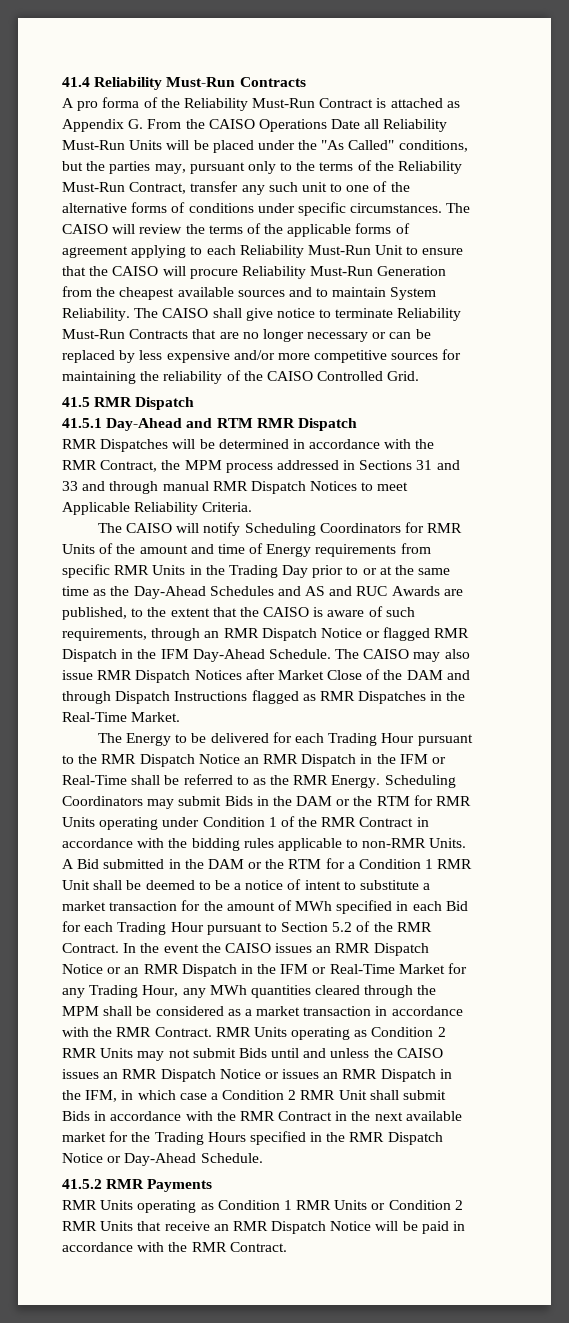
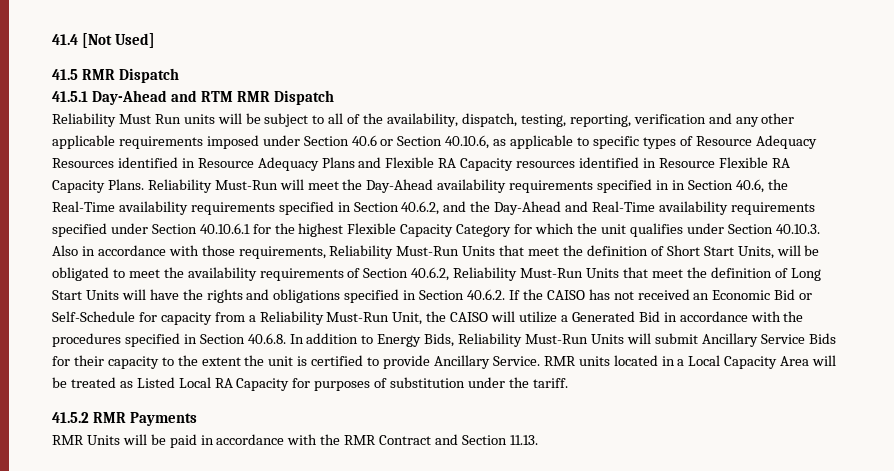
- 41.4 Reliability Must-Run Contracts
- A pro forma of the Reliability Must-Run Contract is attached as Appendix G. From the CAISO Operations Date all Reliability Must-Run Units will be placed under the "As Called" conditions, but the parties may, pursuant only to the terms of the Reliability Must-Run Contract, transfer any such unit to one of the alternative forms of conditions under specific circumstances. The CAISO will review the terms of the applicable forms of agreement applying to each Reliability Must-Run Unit to ensure that the CAISO will procure Reliability Must-Run Generation from the cheapest available sources and to maintain System Reliability. The CAISO shall give notice to terminate Reliability Must-Run Contracts that are no longer necessary or can be replaced by less expensive and/or more competitive sources for maintaining the reliability of the CAISO Controlled Grid.
+ 41.4 [Not Used]
- RMR Dispatches will be determined in accordance with the RMR Contract, the MPM process addressed in Sections 31 and 33 and through manual RMR Dispatch Notices to meet Applicable Reliability Criteria.
- The CAISO will notify Scheduling Coordinators for RMR Units of the amount and time of Energy requirements from specific RMR Units in the Trading Day prior to or at the same time as the Day-Ahead Schedules and AS and RUC Awards are published, to the extent that the CAISO is aware of such requirements, through an RMR Dispatch Notice or flagged RMR Dispatch in the IFM Day-Ahead Schedule. The CAISO may also issue RMR Dispatch Notices after Market Close of the DAM and through Dispatch Instructions flagged as RMR Dispatches in the Real-Time Market.
- The Energy to be delivered for each Trading Hour pursuant to the RMR Dispatch Notice an RMR Dispatch in the IFM or Real-Time shall be referred to as the RMR Energy. Scheduling Coordinators may submit Bids in the DAM or the RTM for RMR Units operating under Condition 1 of the RMR Contract in accordance with the bidding rules applicable to non-RMR Units. A Bid submitted in the DAM or the RTM for a Condition 1 RMR Unit shall be deemed to be a notice of intent to substitute a market transaction for the amount of MWh specified in each Bid for each Trading Hour pursuant to Section 5.2 of the RMR Contract. In the event the CAISO issues an RMR Dispatch Notice or an RMR Dispatch in the IFM or Real-Time Market for any Trading Hour, any MWh quantities cleared through the MPM shall be considered as a market transaction in accordance with the RMR Contract. RMR Units operating as Condition 2 RMR Units may not submit Bids until and unless the CAISO issues an RMR Dispatch Notice or issues an RMR Dispatch in the IFM, in which case a Condition 2 RMR Unit shall submit Bids in accordance with the RMR Contract in the next available market for the Trading Hours specified in the RMR Dispatch Notice or Day-Ahead Schedule.
+ Reliability Must Run units will be subject to all of the availability, dispatch, testing, reporting, verification and any other applicable requirements imposed under Section 40.6 or Section 40.10.6, as applicable to specific types of Resource Adequacy Resources identified in Resource Adequacy Plans and Flexible RA Capacity resources identified in Resource Flexible RA Capacity Plans. Reliability Must-Run will meet the Day-Ahead availability requirements specified in in Section 40.6, the Real-Time availability requirements specified in Section 40.6.2, and the Day-Ahead and Real-Time availability requirements specified under Section 40.10.6.1 for the highest Flexible Capacity Category for which the unit qualifies under Section 40.10.3. Also in accordance with those requirements, Reliability Must-Run Units that meet the definition of Short Start Units, will be obligated to meet the availability requirements of Section 40.6.2, Reliability Must-Run Units that meet the definition of Long Start Units will have the rights and obligations specified in Section 40.6.2. If the CAISO has not received an Economic Bid or Self-Schedule for capacity from a Reliability Must-Run Unit, the CAISO will utilize a Generated Bid in accordance with the procedures specified in Section 40.6.8. In addition to Energy Bids, Reliability Must-Run Units will submit Ancillary Service Bids for their capacity to the extent the unit is certified to provide Ancillary Service. RMR units located in a Local Capacity Area will be treated as Listed Local RA Capacity for purposes of substitution under the tariff.
- RMR Units operating as Condition 1 RMR Units or Condition 2 RMR Units that receive an RMR Dispatch Notice will be paid in accordance with the RMR Contract.
+ RMR Units will be paid in accordance with the RMR Contract and Section 11.13.

